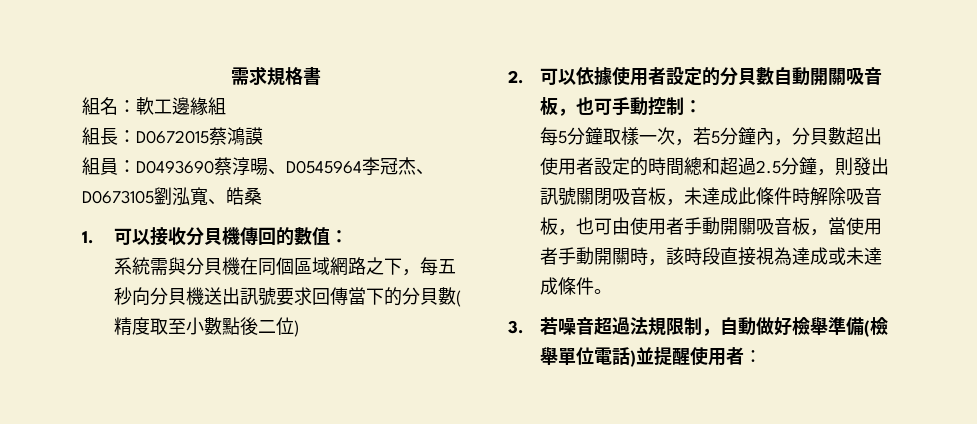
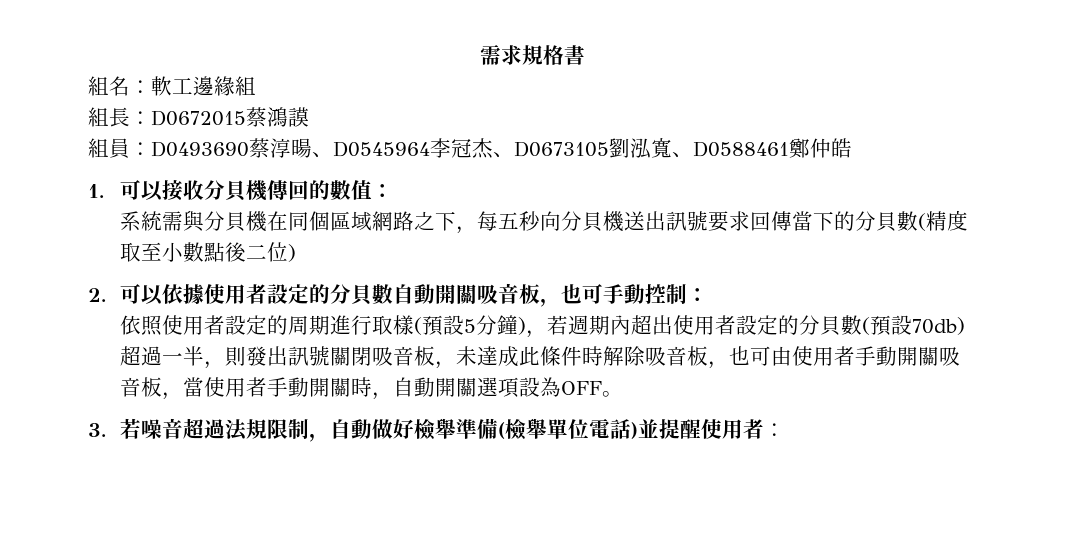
- 組員：D0493690蔡淳暘、D0545964李冠杰、D0673105劉泓寬、皓桑
+ 組員：D0493690蔡淳暘、D0545964李冠杰、D0673105劉泓寬、D0588461鄭仲皓
- 每5分鐘取樣一次，若5分鐘內，分貝數超出使用者設定的時間總和超過2.5分鐘，則發出訊號關閉吸音板，未達成此條件時解除吸音板，也可由使用者手動開關吸音板，當使用者手動開關時，該時段直接視為達成或未達成條件。
+ 依照使用者設定的周期進行取樣(預設5分鐘)，若週期內超出使用者設定的分貝數(預設70db)超過一半，則發出訊號關閉吸音板，未達成此條件時解除吸音板，也可由使用者手動開關吸音板，當使用者手動開關時，自動開關選項設為OFF。

